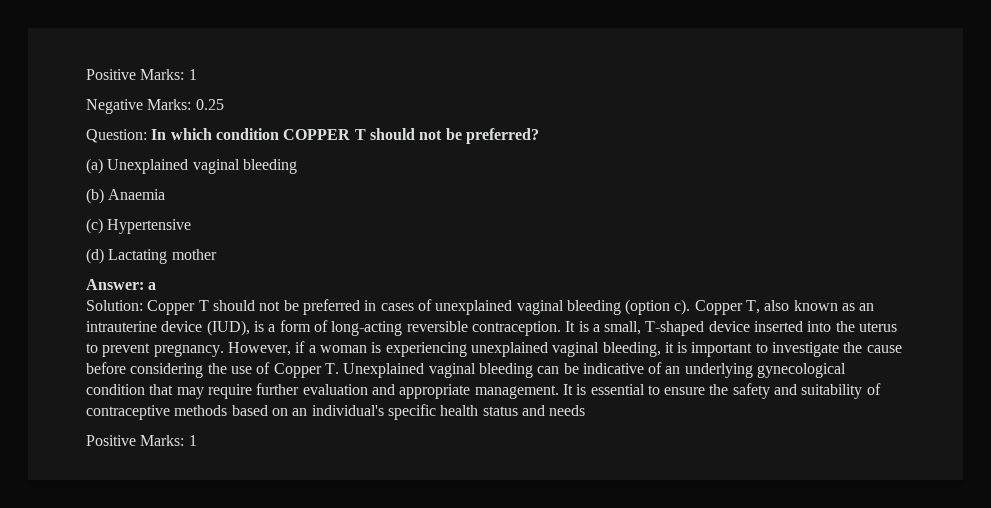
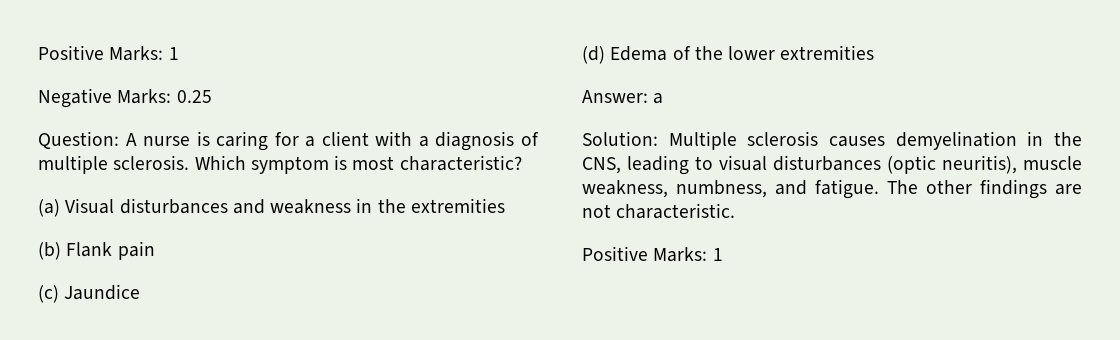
- Question: In which condition COPPER T should not be preferred?
- (a) Unexplained vaginal bleeding
+ Question: A nurse is caring for a client with a diagnosis of multiple sclerosis. Which symptom is most characteristic?
+ (a) Visual disturbances and weakness in the extremities
- (b) Anaemia
+ (b) Flank pain
- (c) Hypertensive
+ (c) Jaundice
- (d) Lactating mother
+ (d) Edema of the lower extremities
  Answer: a
- Solution: Copper T should not be preferred in cases of unexplained vaginal bleeding (option c). Copper T, also known as an intrauterine device (IUD), is a form of long-acting reversible contraception. It is a small, T-shaped device inserted into the uterus to prevent pregnancy. However, if a woman is experiencing unexplained vaginal bleeding, it is important to investigate the cause before considering the use of Copper T. Unexplained vaginal bleeding can be indicative of an underlying gynecological condition that may require further evaluation and appropriate management. It is essential to ensure the safety and suitability of contraceptive methods based on an individual's specific health status and needs
+ Solution: Multiple sclerosis causes demyelination in the CNS, leading to visual disturbances (optic neuritis), muscle weakness, numbness, and fatigue. The other findings are not characteristic.

